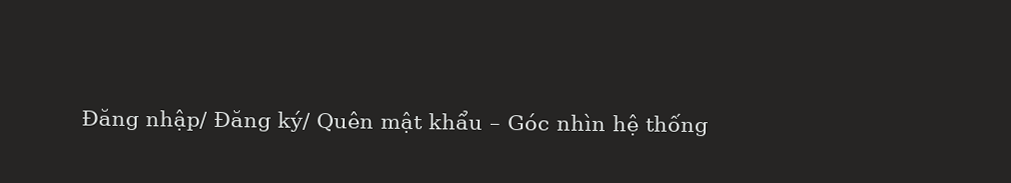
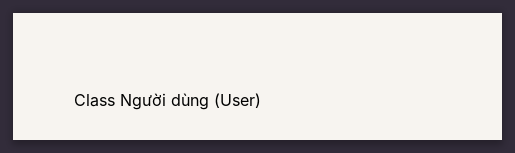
- Đăng nhập/ Đăng ký/ Quên mật khẩu – Góc nhìn hệ thống
+ Class Người dùng (User)

